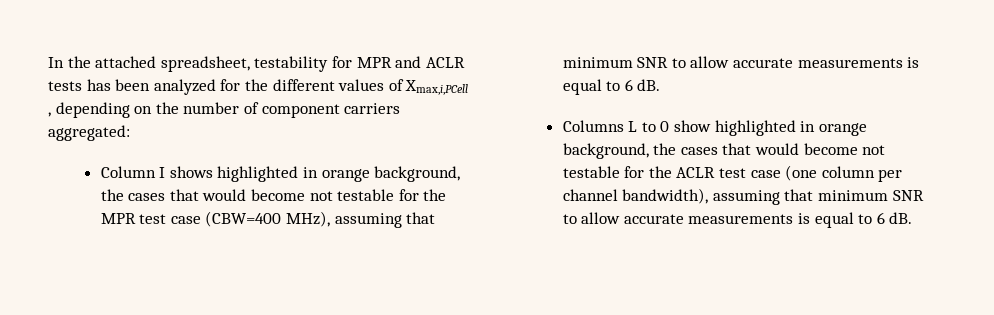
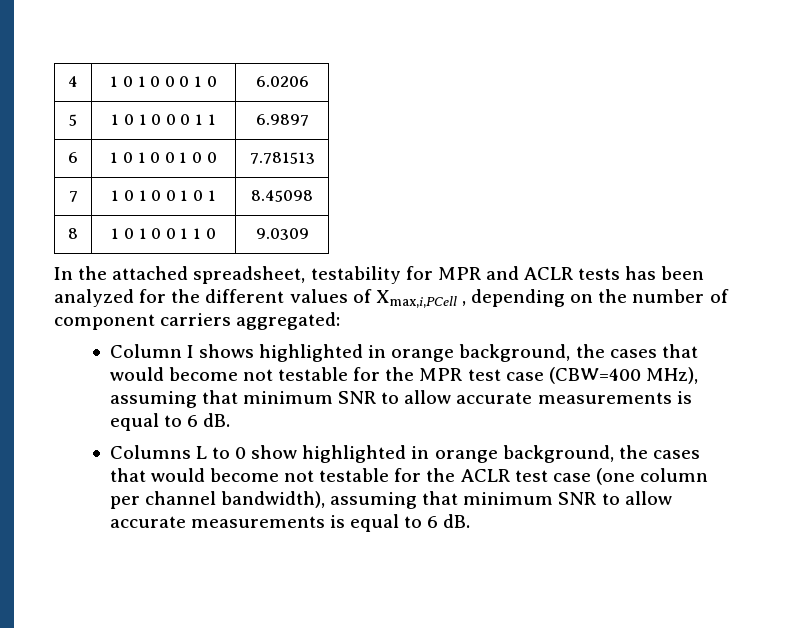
+ 4 | 1 0 1 0 0 0 1 0 | 6.0206
+ 5 | 1 0 1 0 0 0 1 1 | 6.9897
+ 6 | 1 0 1 0 0 1 0 0 | 7.781513
+ 7 | 1 0 1 0 0 1 0 1 | 8.45098
+ 8 | 1 0 1 0 0 1 1 0 | 9.0309

